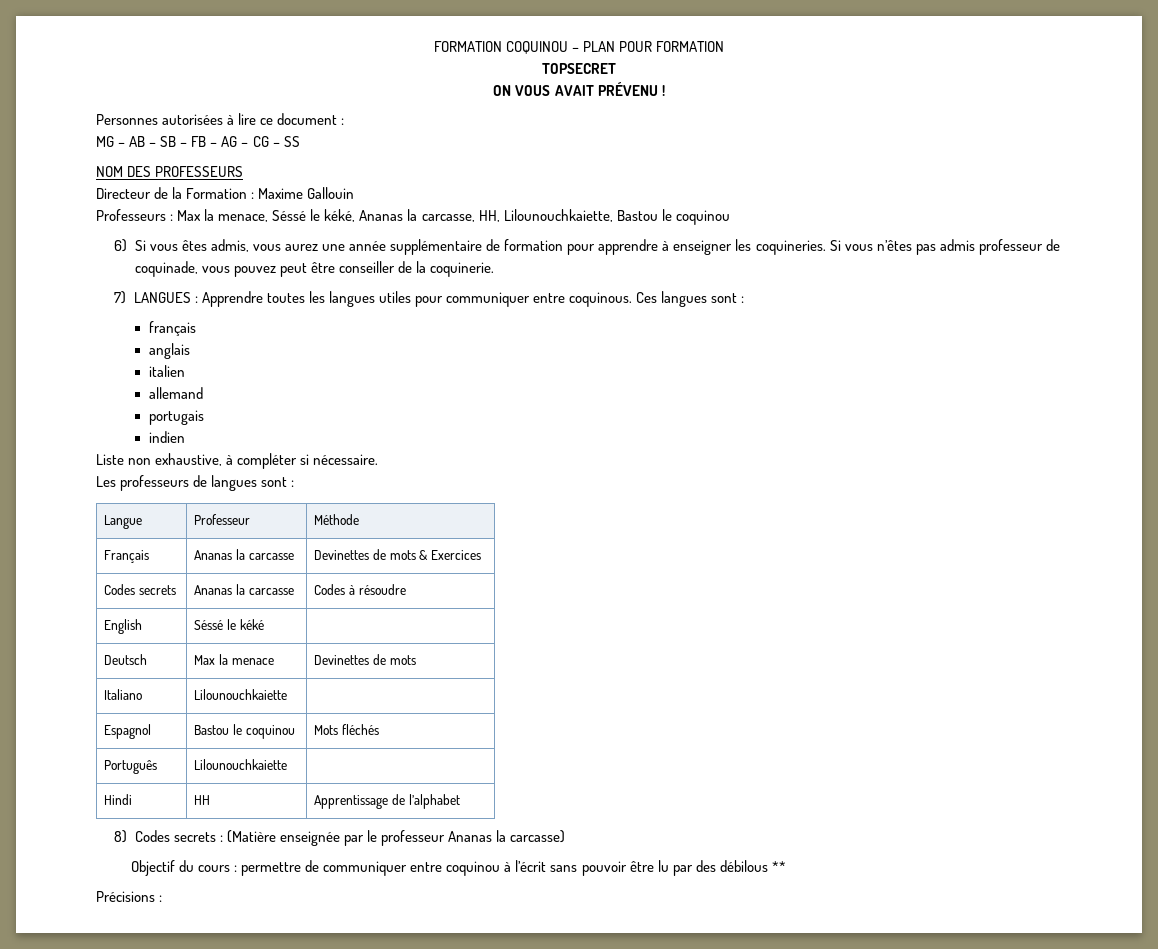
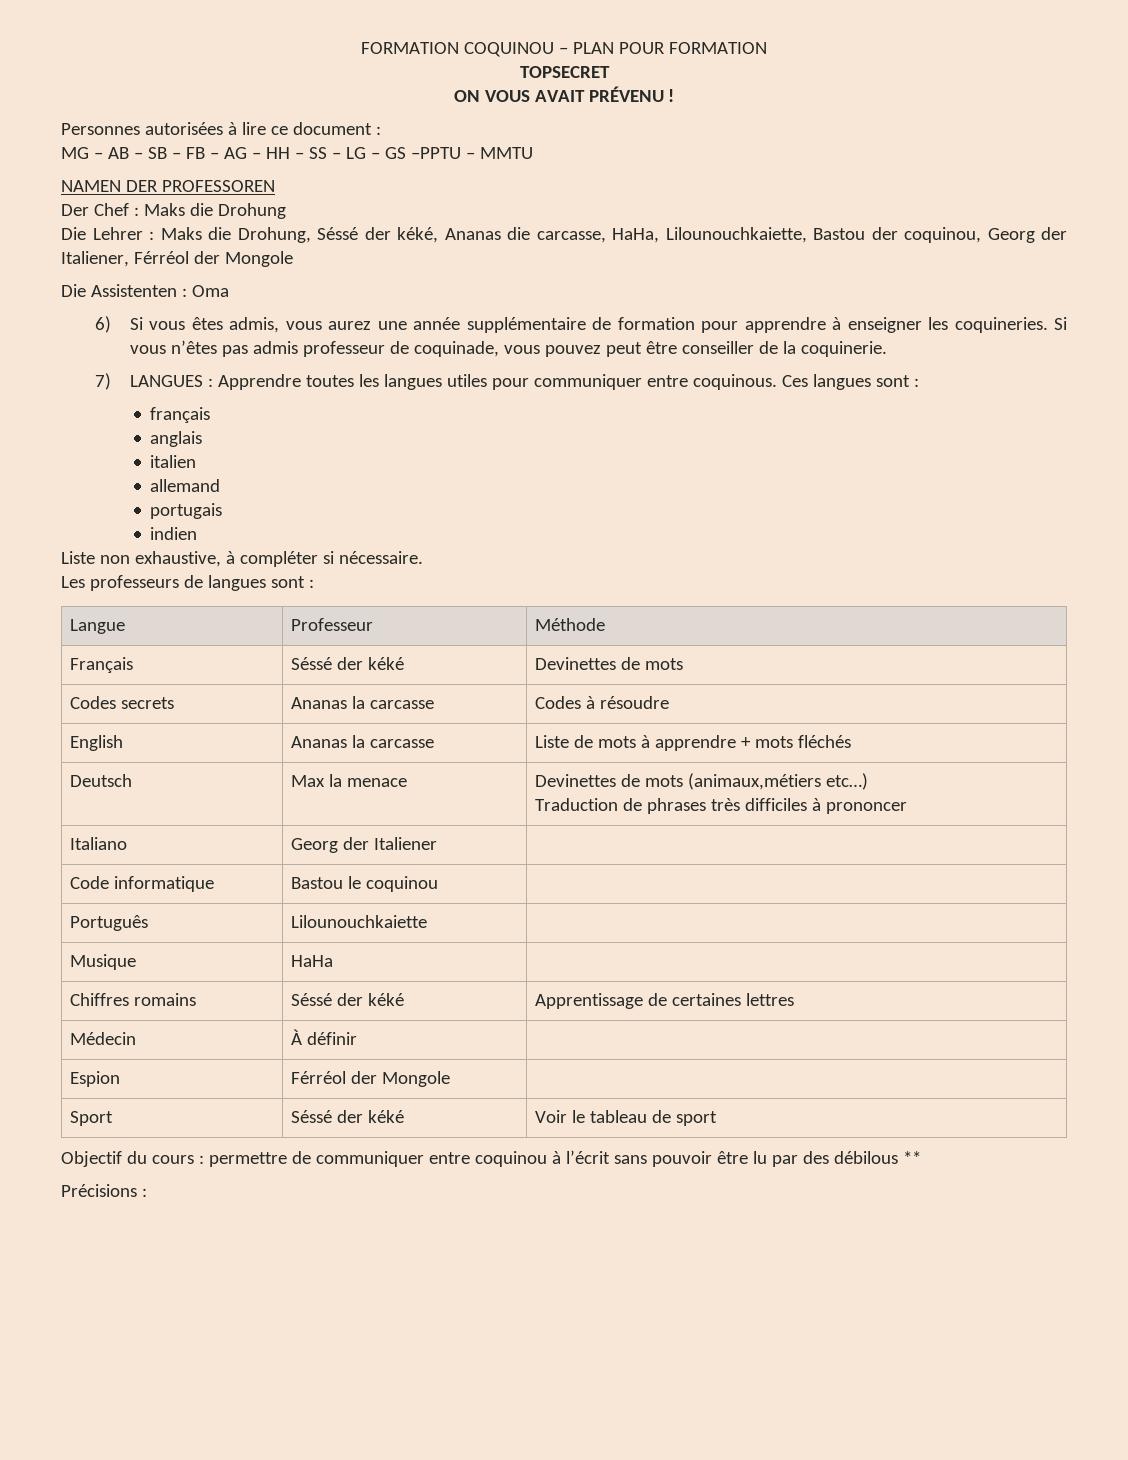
- MG – AB – SB – FB – AG – CG – SS
- NOM DES PROFESSEURS
- Directeur de la Formation : Maxime Gallouin
- Professeurs : Max la menace, Séssé le kéké, Ananas la carcasse, HH, Lilounouchkaiette, Bastou le coquinou
+ MG – AB – SB – FB – AG – HH – SS – LG – GS –PPTU – MMTU
+ NAMEN DER PROFESSOREN
+ Der Chef : Maks die Drohung
+ Die Lehrer : Maks die Drohung, Séssé der kéké, Ananas die carcasse, HaHa, Lilounouchkaiette, Bastou der coquinou, Georg der Italiener, Férréol der Mongole
+ Die Assistenten : Oma
- Français | Ananas la carcasse | Devinettes de mots & Exercices
+ Français | Séssé der kéké | Devinettes de mots
- English | Séssé le kéké |
+ English | Ananas la carcasse | Liste de mots à apprendre + mots fléchés
- Deutsch | Max la menace | Devinettes de mots
- Italiano | Lilounouchkaiette |
- Espagnol | Bastou le coquinou | Mots fléchés
+ Deutsch | Max la menace | Devinettes de mots (animaux,métiers etc…)
+ Traduction de phrases très difficiles à prononcer
+ Italiano | Georg der Italiener |
+ Code informatique | Bastou le coquinou |
- Hindi | HH | Apprentissage de l’alphabet
- 8) Codes secrets : (Matière enseignée par le professeur Ananas la carcasse)
+ Musique | HaHa |
+ Chiffres romains | Séssé der kéké | Apprentissage de certaines lettres
+ Médecin | À définir |
+ Espion | Férréol der Mongole |
+ Sport | Séssé der kéké | Voir le tableau de sport

